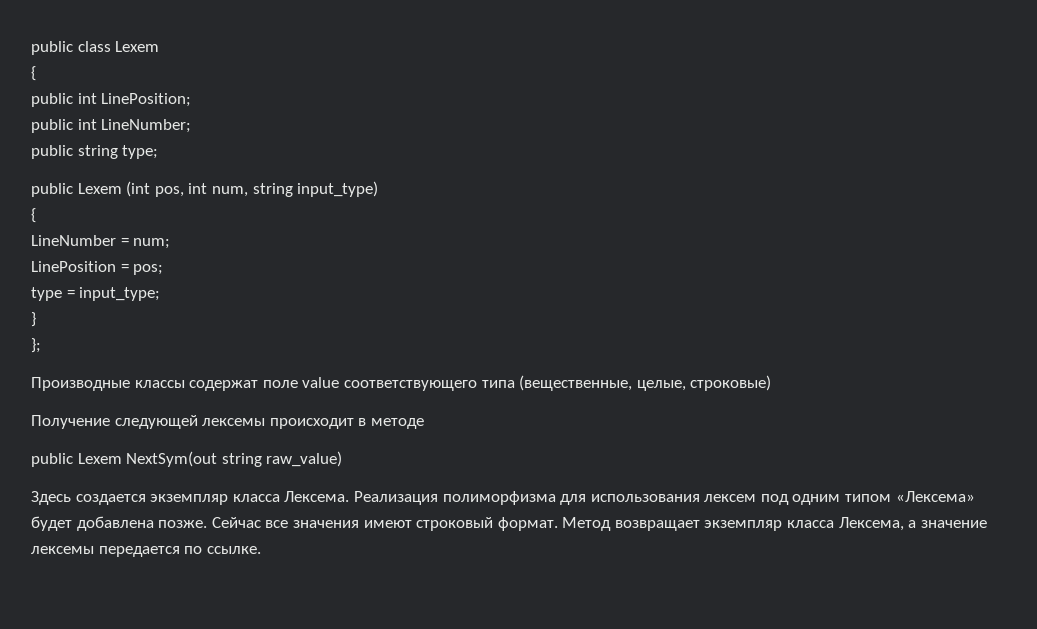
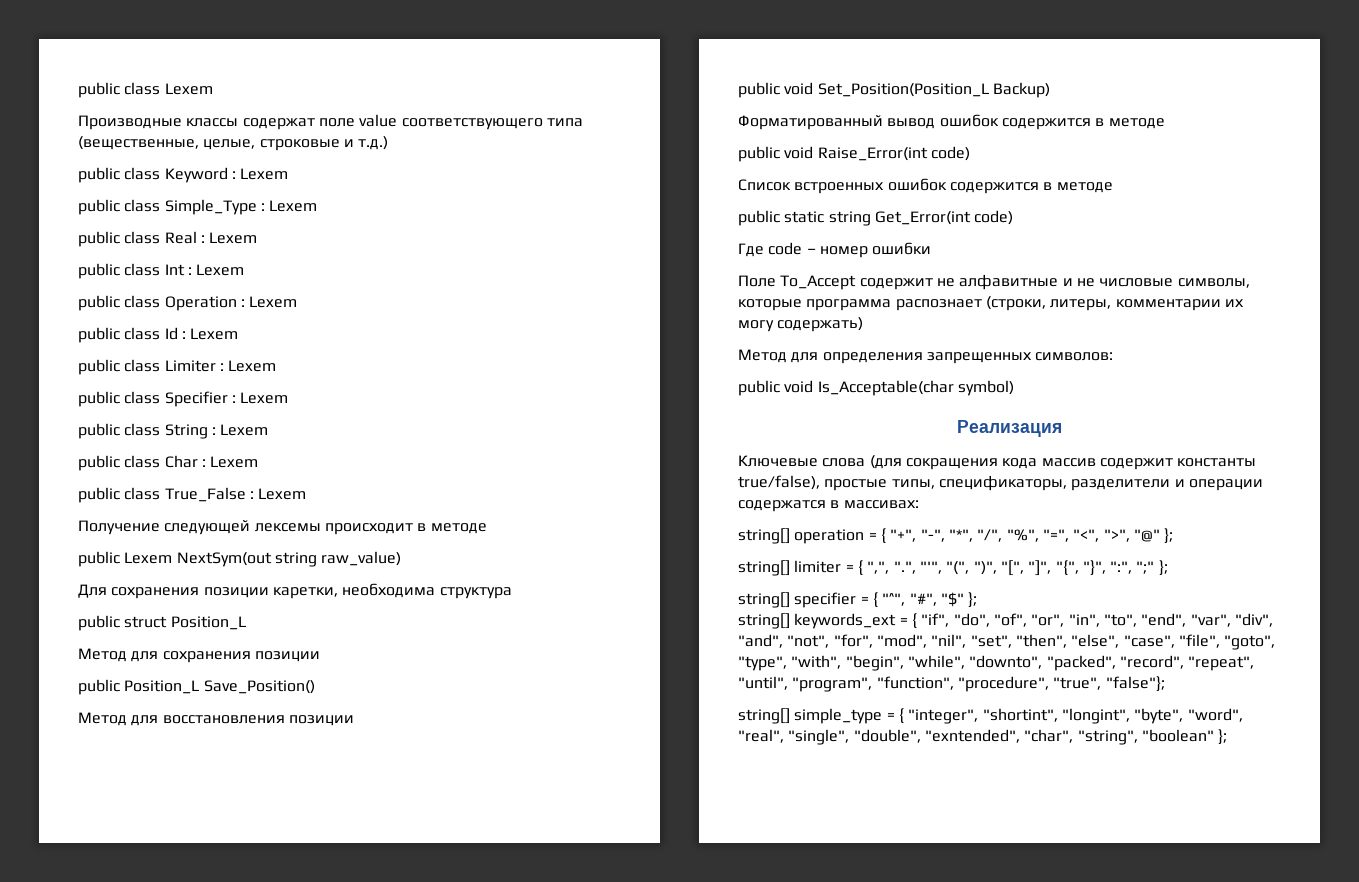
  public class Lexem
- {
- public int LinePosition;
- public int LineNumber;
- public string type;
- public Lexem (int pos, int num, string input_type)
- {
- LineNumber = num;
- LinePosition = pos;
- type = input_type;
- }
- };
- Производные классы содержат поле value соответствующего типа (вещественные, целые, строковые)
+ Производные классы содержат поле value соответствующего типа (вещественные, целые, строковые и т.д.)
+ public class Keyword : Lexem
+ public class Simple_Type : Lexem
+ public class Real : Lexem
+ public class Int : Lexem
+ public class Operation : Lexem
+ public class Id : Lexem
+ public class Limiter : Lexem
+ public class Specifier : Lexem
+ public class String : Lexem
+ public class Char : Lexem
+ public class True_False : Lexem
- Здесь создается экземпляр класса Лексема. Реализация полиморфизма для использования лексем под одним типом «Лексема» будет добавлена позже. Сейчас все значения имеют строковый формат. Метод возвращает экземпляр класса Лексема, а значение лексемы передается по ссылке.
+ Для сохранения позиции каретки, необходима структура
+ public struct Position_L
+ Метод для сохранения позиции
+ public Position_L Save_Position()
+ Метод для восстановления позиции
+ public void Set_Position(Position_L Backup)
+ Форматированный вывод ошибок содержится в методе
+ public void Raise_Error(int code)
+ Список встроенных ошибок содержится в методе
+ public static string Get_Error(int code)
+ Где code – номер ошибки
+ Поле To_Accept содержит не алфавитные и не числовые символы, которые программа распознает (строки, литеры, комментарии их могу содержать)
+ Метод для определения запрещенных символов:
+ public void Is_Acceptable(char symbol)
+ Реализация
+ Ключевые слова (для сокращения кода массив содержит константы true/false), простые типы, спецификаторы, разделители и операции содержатся в массивах:
+ string[] operation = { "+", "-", "*", "/", "%", "=", "<", ">", "@" };
+ string[] limiter = { ",", ".", "'", "(", ")", "[", "]", "{", "}", ":", ";" };
+ string[] specifier = { "^", "#", "$" };
+ string[] keywords_ext = { "if", "do", "of", "or", "in", "to", "end", "var", "div", "and", "not", "for", "mod", "nil", "set", "then", "else", "case", "file", "goto", "type", "with", "begin", "while", "downto", "packed", "record", "repeat", "until", "program", "function", "procedure", "true", "false"};
+ string[] simple_type = { "integer", "shortint", "longint", "byte", "word", "real", "single", "double", "exntended", "char", "string", "boolean" };

